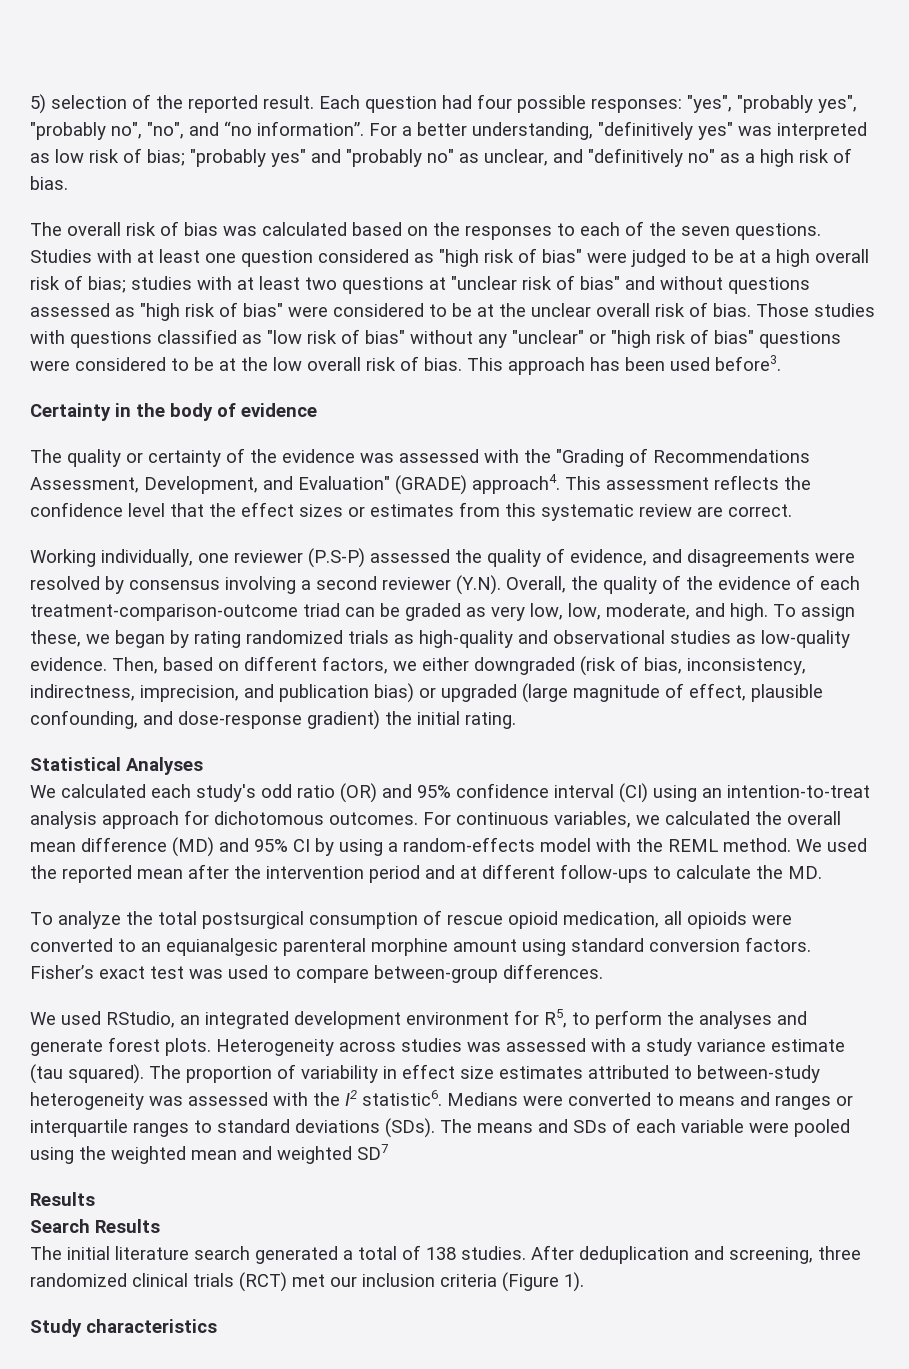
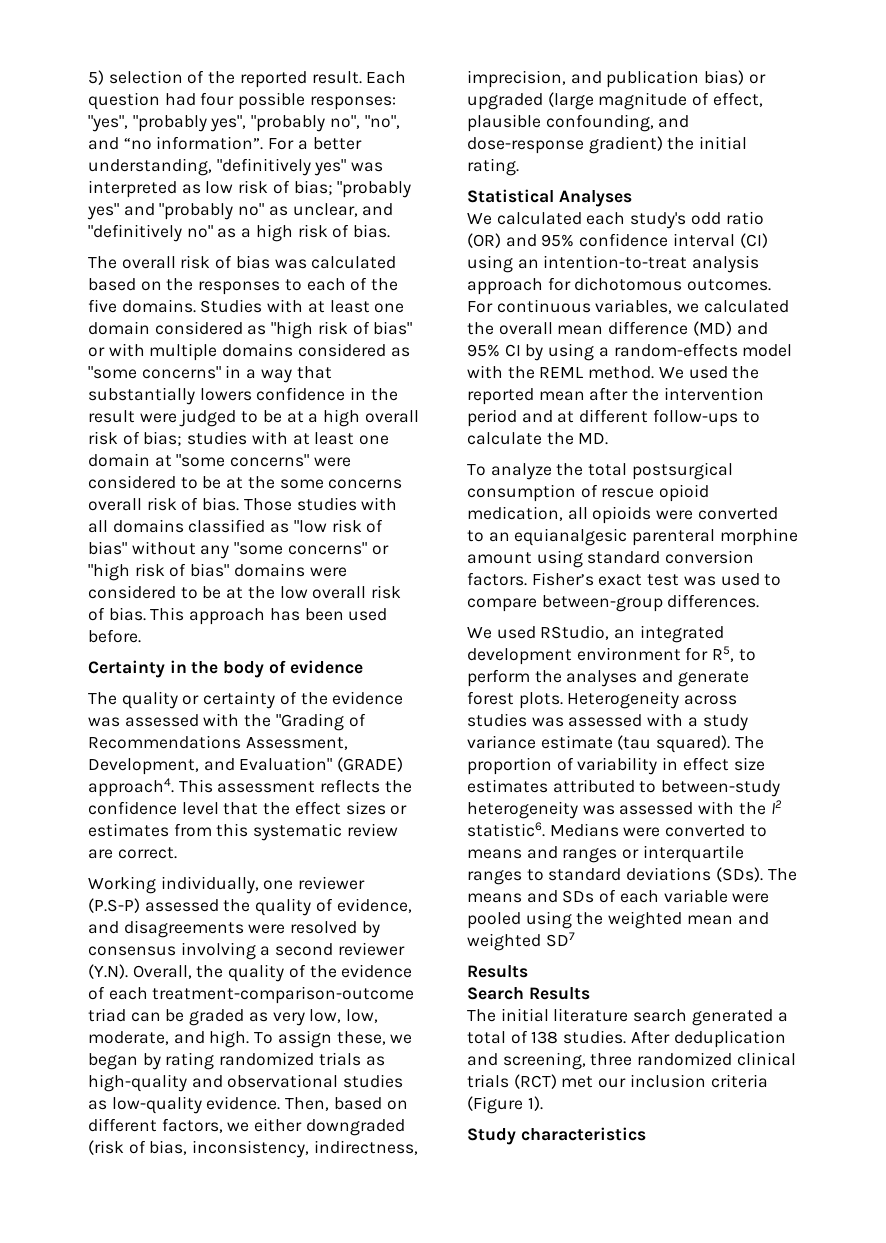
- The overall risk of bias was calculated based on the responses to each of the seven questions.
+ The overall risk of bias was calculated based on the responses to each of the five domains.
- Studies with at least one question considered as "high risk of bias" were judged to be at a high overall risk of bias; studies with at least two questions at "unclear risk of bias" and without questions assessed as "high risk of bias" were considered to be at the unclear overall risk of bias.
+ Studies with at least one domain considered as "high risk of bias" or with multiple domains considered as "some concerns" in a way that substantially lowers confidence in the result were judged to be at a high overall risk of bias; studies with at least one domain at "some concerns" were considered to be at the some concerns overall risk of bias.
- Those studies with questions classified as "low risk of bias" without any "unclear" or "high risk of bias" questions were considered to be at the low overall risk of bias.
+ Those studies with all domains classified as "low risk of bias" without any "some concerns" or "high risk of bias" domains were considered to be at the low overall risk of bias.
- This approach has been used before3.
+ This approach has been used before.

